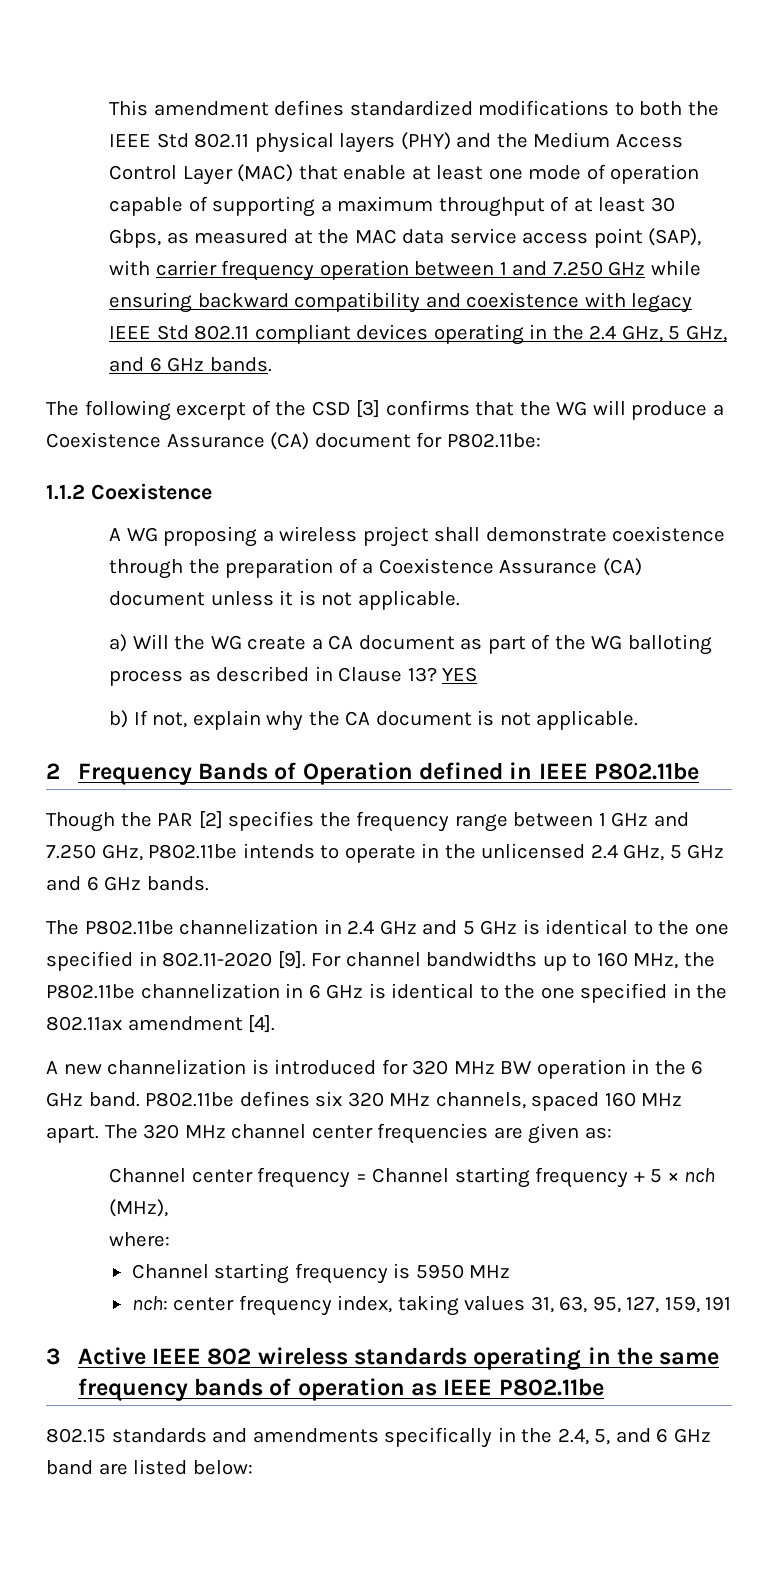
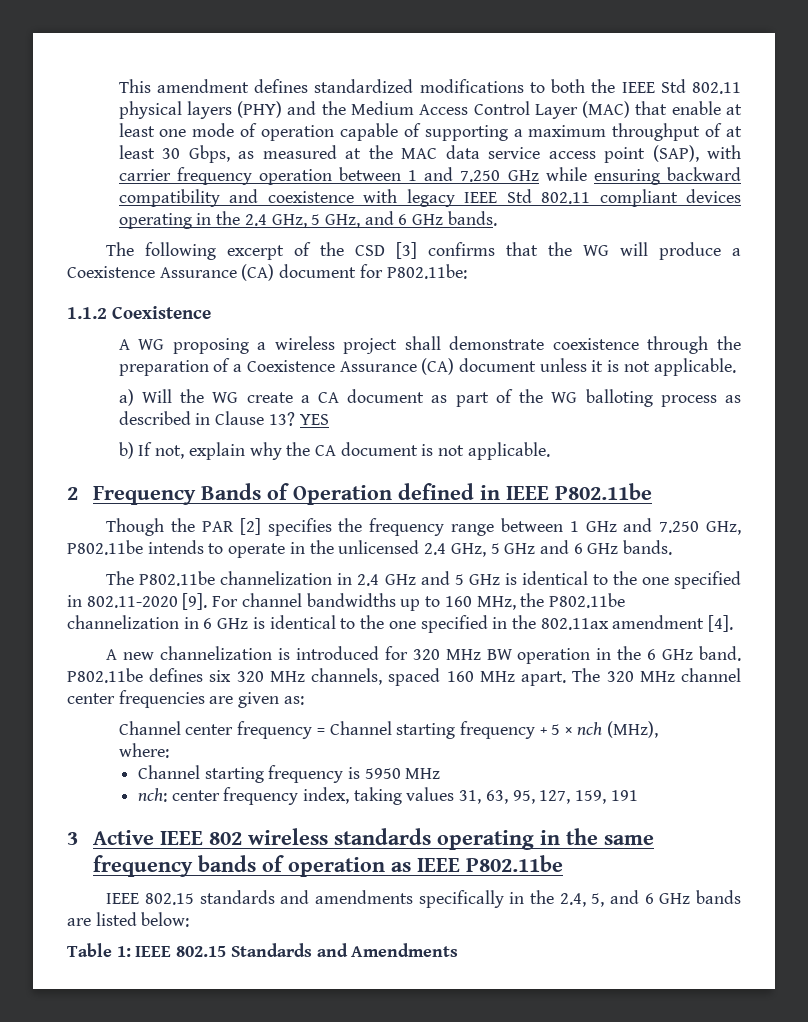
- 802.15 standards and amendments specifically in the 2.4, 5, and 6 GHz band are listed below:
+ IEEE 802.15 standards and amendments specifically in the 2.4, 5, and 6 GHz bands are listed below:
+ Table 1: IEEE 802.15 Standards and Amendments

